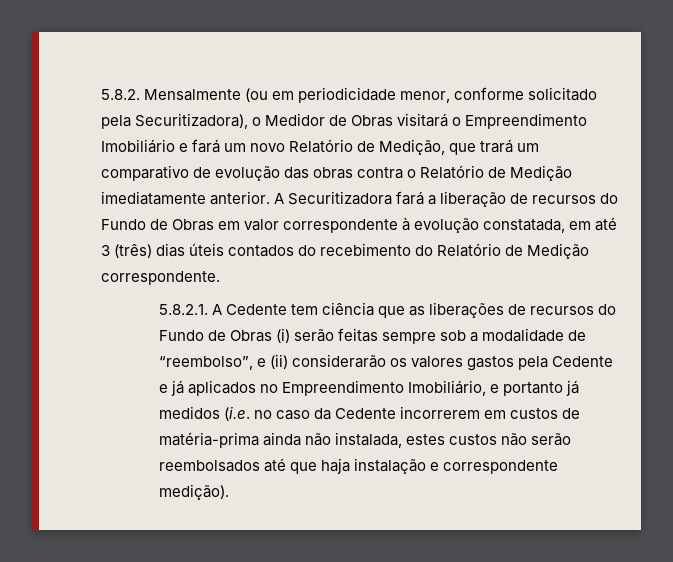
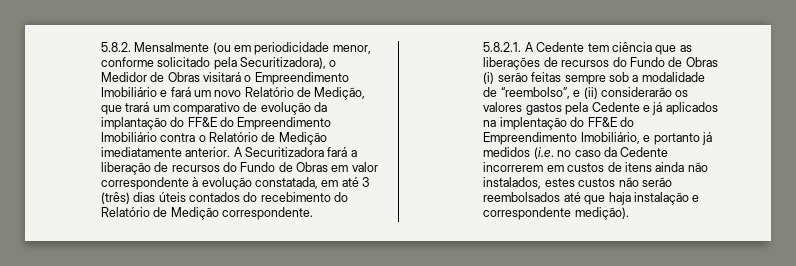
- 5.8.2. Mensalmente (ou em periodicidade menor, conforme solicitado pela Securitizadora), o Medidor de Obras visitará o Empreendimento Imobiliário e fará um novo Relatório de Medição, que trará um comparativo de evolução das obras contra o Relatório de Medição imediatamente anterior.
+ 5.8.2. Mensalmente (ou em periodicidade menor, conforme solicitado pela Securitizadora), o Medidor de Obras visitará o Empreendimento Imobiliário e fará um novo Relatório de Medição, que trará um comparativo de evolução da implantação do FF&E do Empreendimento Imobiliário contra o Relatório de Medição imediatamente anterior.
- 5.8.2.1. A Cedente tem ciência que as liberações de recursos do Fundo de Obras (i) serão feitas sempre sob a modalidade de “reembolso”, e (ii) considerarão os valores gastos pela Cedente e já aplicados no Empreendimento Imobiliário, e portanto já medidos (i.e. no caso da Cedente incorrerem em custos de matéria-prima ainda não instalada, estes custos não serão reembolsados até que haja instalação e correspondente medição).
+ 5.8.2.1. A Cedente tem ciência que as liberações de recursos do Fundo de Obras (i) serão feitas sempre sob a modalidade de “reembolso”, e (ii) considerarão os valores gastos pela Cedente e já aplicados na implentação do FF&E do Empreendimento Imobiliário, e portanto já medidos (i.e. no caso da Cedente incorrerem em custos de itens ainda não instalados, estes custos não serão reembolsados até que haja instalação e correspondente medição).

